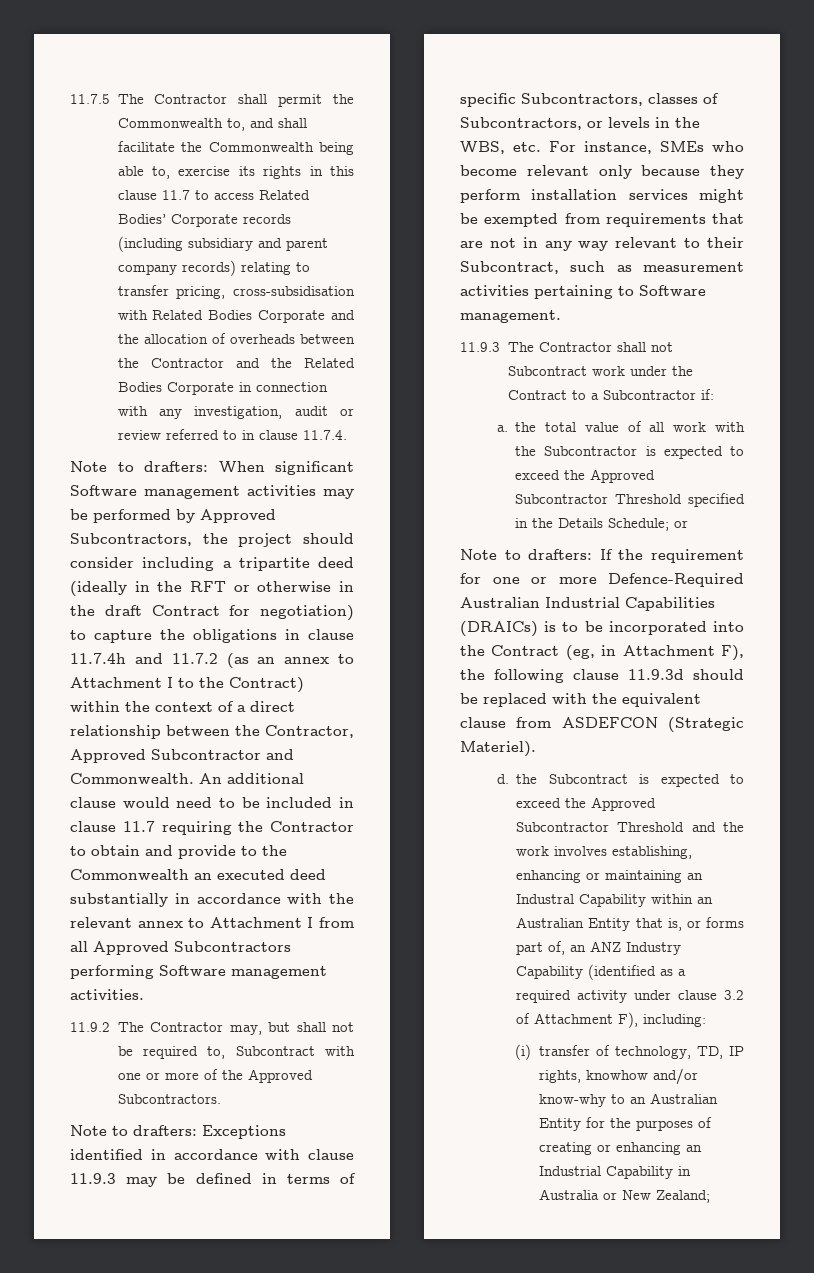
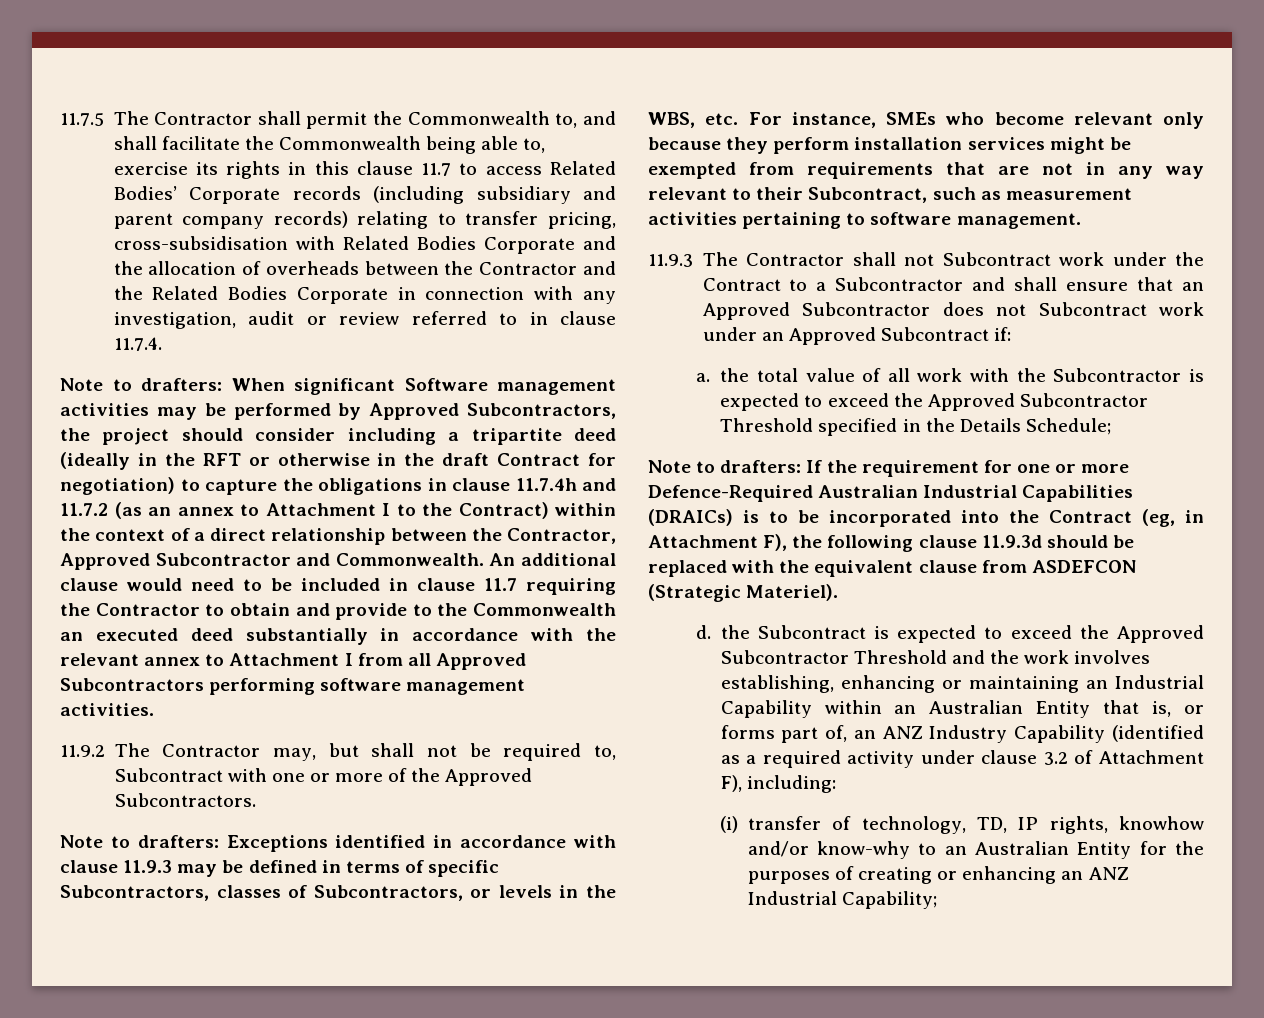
- An additional clause would need to be included in clause 11.7 requiring the Contractor to obtain and provide to the Commonwealth an executed deed substantially in accordance with the relevant annex to Attachment I from all Approved Subcontractors performing Software management activities.
+ An additional clause would need to be included in clause 11.7 requiring the Contractor to obtain and provide to the Commonwealth an executed deed substantially in accordance with the relevant annex to Attachment I from all Approved Subcontractors performing software management activities.
- Exceptions identified in accordance with clause 11.9.3 may be defined in terms of specific Subcontractors, classes of Subcontractors, or levels in the WBS, etc. For instance, SMEs who become relevant only because they perform installation services might be exempted from requirements that are not in any way relevant to their Subcontract, such as measurement activities pertaining to Software management.
+ Exceptions identified in accordance with clause 11.9.3 may be defined in terms of specific Subcontractors, classes of Subcontractors, or levels in the WBS, etc. For instance, SMEs who become relevant only because they perform installation services might be exempted from requirements that are not in any way relevant to their Subcontract, such as measurement activities pertaining to software management.
- 11.9.3 The Contractor shall not Subcontract work under the Contract to a Subcontractor if:
+ 11.9.3 The Contractor shall not Subcontract work under the Contract to a Subcontractor and shall ensure that an Approved Subcontractor does not Subcontract work under an Approved Subcontract if:
- a. the total value of all work with the Subcontractor is expected to exceed the Approved Subcontractor Threshold specified in the Details Schedule; or
+ a. the total value of all work with the Subcontractor is expected to exceed the Approved Subcontractor Threshold specified in the Details Schedule;
- d. the Subcontract is expected to exceed the Approved Subcontractor Threshold and the work involves establishing, enhancing or maintaining an Industral Capability within an Australian Entity that is, or forms part of, an ANZ Industry Capability (identified as a required activity under clause 3.2 of Attachment F), including:
+ d. the Subcontract is expected to exceed the Approved Subcontractor Threshold and the work involves establishing, enhancing or maintaining an Industrial Capability within an Australian Entity that is, or forms part of, an ANZ Industry Capability (identified as a required activity under clause 3.2 of Attachment F), including:
- (i) transfer of technology, TD, IP rights, knowhow and/or know-why to an Australian Entity for the purposes of creating or enhancing an Industrial Capability in Australia or New Zealand;
+ (i) transfer of technology, TD, IP rights, knowhow and/or know-why to an Australian Entity for the purposes of creating or enhancing an ANZ Industrial Capability;

